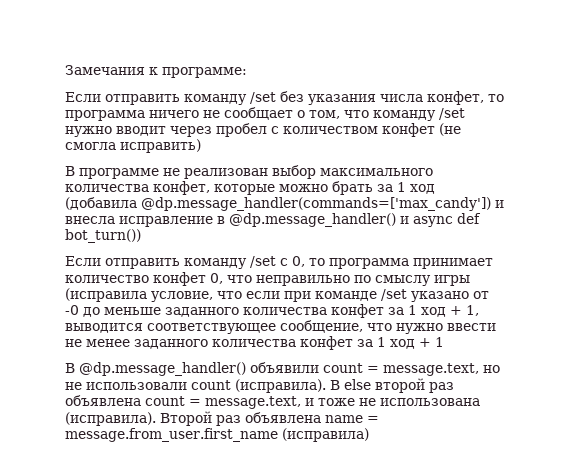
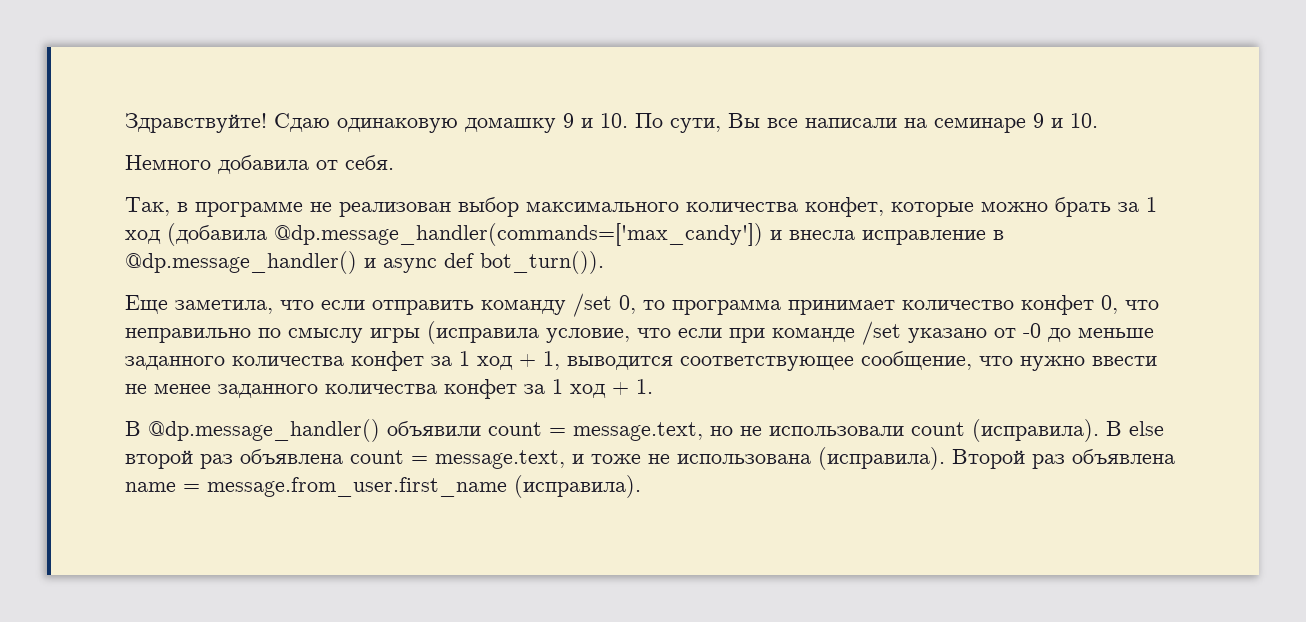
- Замечания к программе:
- Если отправить команду /set без указания числа конфет, то программа ничего не сообщает о том, что команду /set нужно вводит через пробел с количеством конфет (не смогла исправить)
- В программе не реализован выбор максимального количества конфет, которые можно брать за 1 ход (добавила @dp.message_handler(commands=['max_candy']) и внесла исправление в @dp.message_handler() и async def bot_turn())
- Если отправить команду /set c 0, то программа принимает количество конфет 0, что неправильно по смыслу игры (исправила условие, что если при команде /set указано от -0 до меньше заданного количества конфет за 1 ход + 1, выводится соответствующее сообщение, что нужно ввести не менее заданного количества конфет за 1 ход + 1
+ Здравствуйте! Сдаю одинаковую домашку 9 и 10. По сути, Вы все написали на семинаре 9 и 10.
+ Немного добавила от себя.
+ Так, в программе не реализован выбор максимального количества конфет, которые можно брать за 1 ход (добавила @dp.message_handler(commands=['max_candy']) и внесла исправление в @dp.message_handler() и async def bot_turn()).
+ Еще заметила, что если отправить команду /set 0, то программа принимает количество конфет 0, что неправильно по смыслу игры (исправила условие, что если при команде /set указано от -0 до меньше заданного количества конфет за 1 ход + 1, выводится соответствующее сообщение, что нужно ввести не менее заданного количества конфет за 1 ход + 1.
- Второй раз объявлена name = message.from_user.first_name (исправила)
+ Второй раз объявлена name = message.from_user.first_name (исправила).

